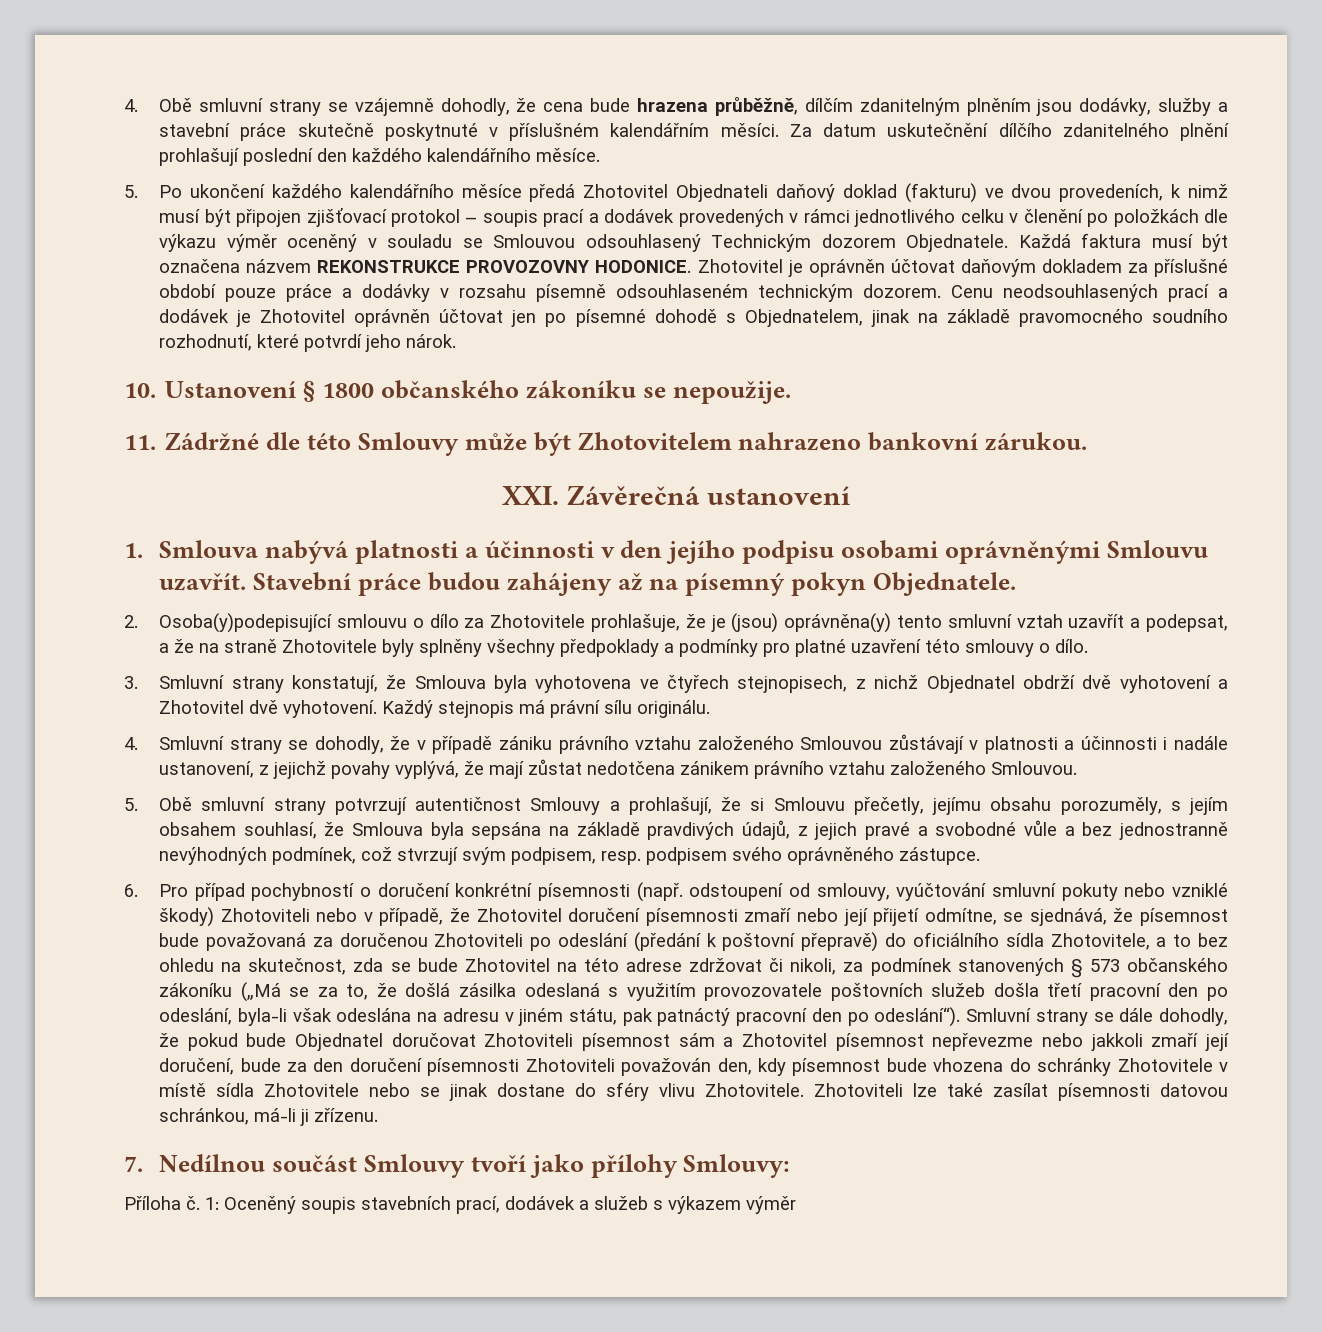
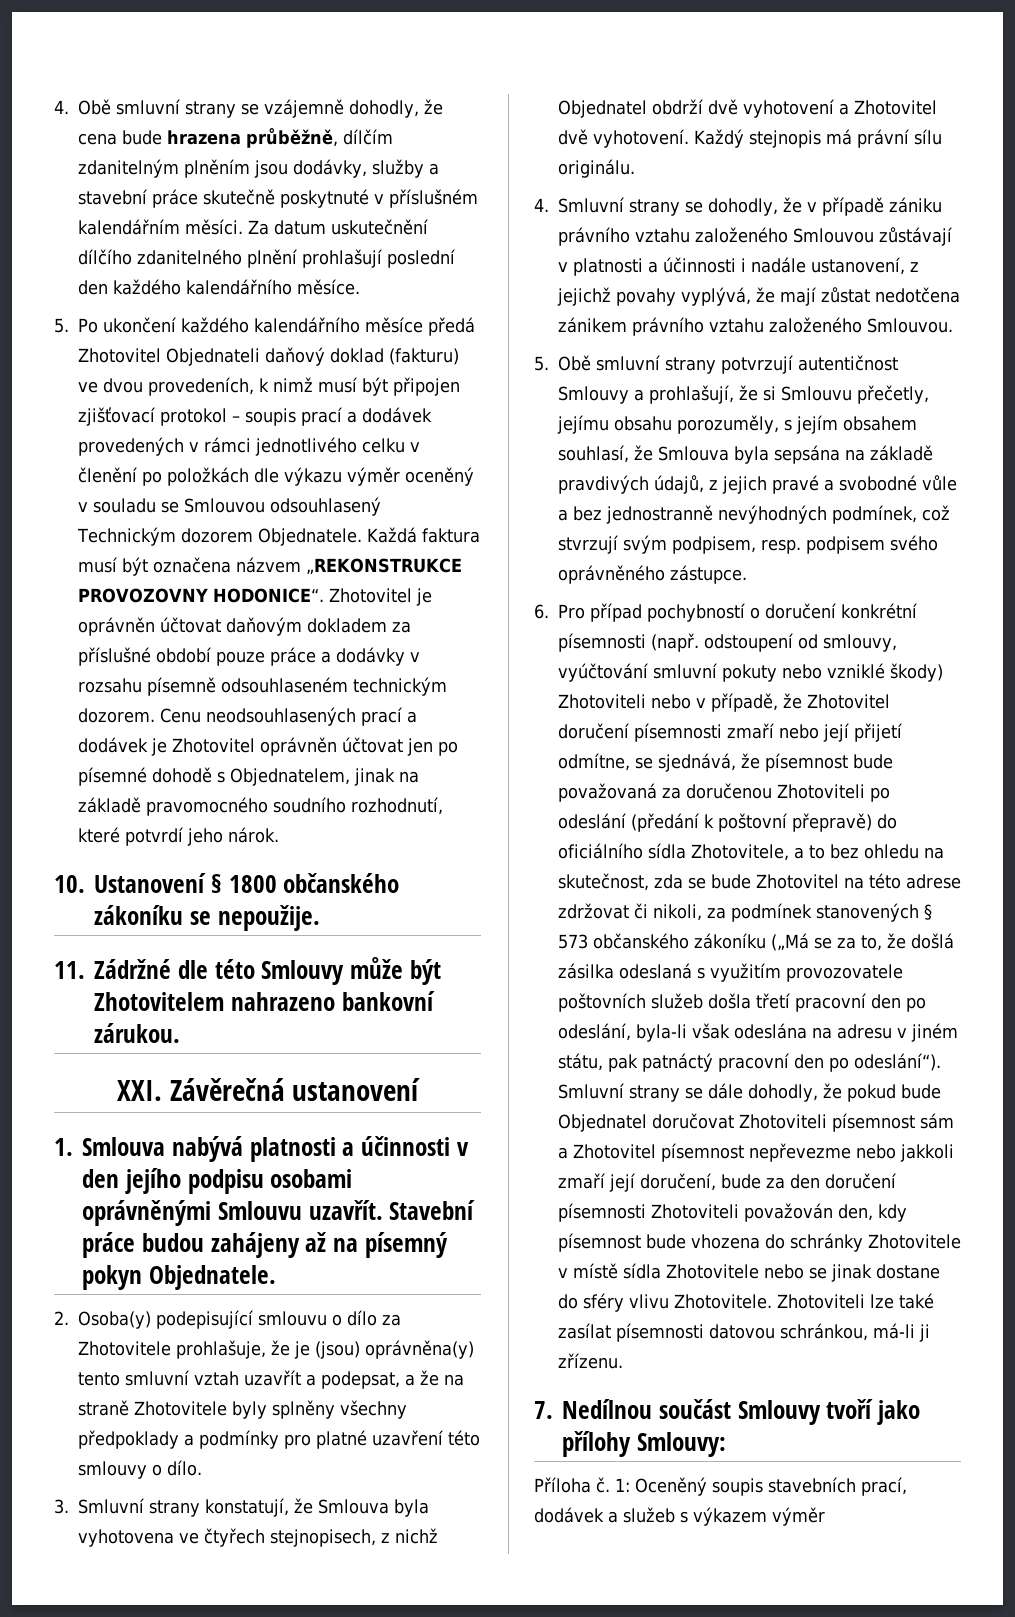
- Každá faktura musí být označena názvem REKONSTRUKCE PROVOZOVNY HODONICE.
+ Každá faktura musí být označena názvem „REKONSTRUKCE PROVOZOVNY HODONICE“.
- 2. Osoba(y)podepisující smlouvu o dílo za Zhotovitele prohlašuje, že je (jsou) oprávněna(y) tento smluvní vztah uzavřít a podepsat, a že na straně Zhotovitele byly splněny všechny předpoklady a podmínky pro platné uzavření této smlouvy o dílo.
+ 2. Osoba(y) podepisující smlouvu o dílo za Zhotovitele prohlašuje, že je (jsou) oprávněna(y) tento smluvní vztah uzavřít a podepsat, a že na straně Zhotovitele byly splněny všechny předpoklady a podmínky pro platné uzavření této smlouvy o dílo.

